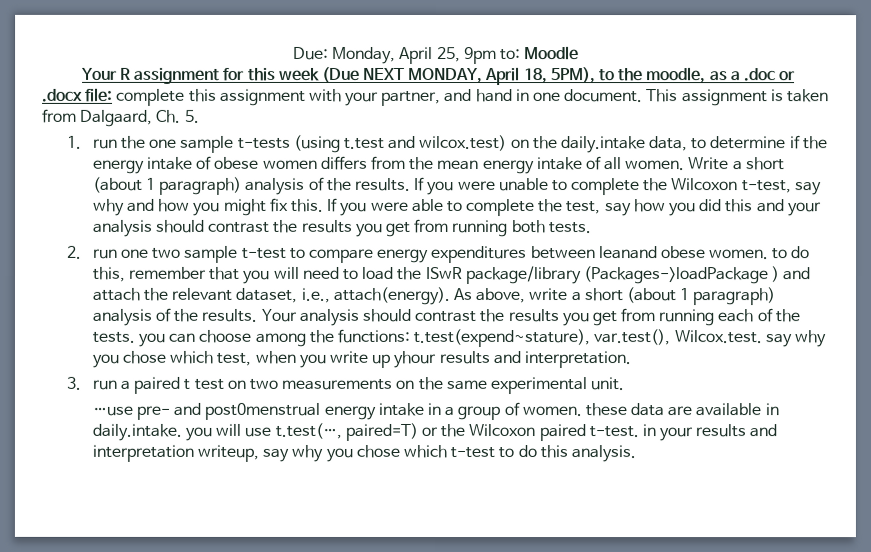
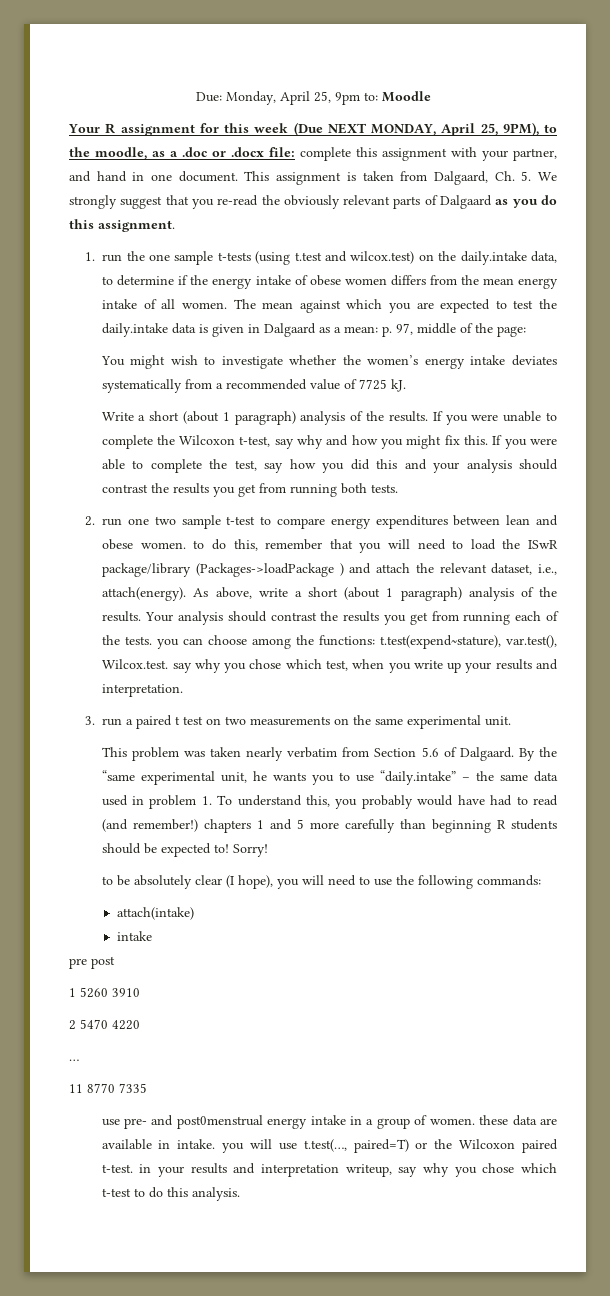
- Your R assignment for this week (Due NEXT MONDAY, April 18, 5PM), to the moodle, as a .doc or .docx file: complete this assignment with your partner, and hand in one document.
+ Your R assignment for this week (Due NEXT MONDAY, April 25, 9PM), to the moodle, as a .doc or .docx file: complete this assignment with your partner, and hand in one document.
- This assignment is taken from Dalgaard, Ch. 5.
+ This assignment is taken from Dalgaard, Ch. 5. We strongly suggest that you re-read the obviously relevant parts of Dalgaard as you do this assignment.
- 1. run the one sample t-tests (using t.test and wilcox.test) on the daily.intake data, to determine if the energy intake of obese women differs from the mean energy intake of all women. Write a short (about 1 paragraph) analysis of the results.
+ 1. run the one sample t-tests (using t.test and wilcox.test) on the daily.intake data, to determine if the energy intake of obese women differs from the mean energy intake of all women. The mean against which you are expected to test the daily.intake data is given in Dalgaard as a mean: p. 97, middle of the page:
+ You might wish to investigate whether the women’s energy intake deviates systematically from a recommended value of 7725 kJ.
+ Write a short (about 1 paragraph) analysis of the results.
- 2. run one two sample t-test to compare energy expenditures between leanand obese women. to do this, remember that you will need to load the ISwR package/library (Packages->loadPackage ) and attach the relevant dataset, i.e., attach(energy).
+ 2. run one two sample t-test to compare energy expenditures between lean and obese women. to do this, remember that you will need to load the ISwR package/library (Packages->loadPackage ) and attach the relevant dataset, i.e., attach(energy).
- Your analysis should contrast the results you get from running each of the tests. you can choose among the functions: t.test(expend~stature), var.test(), Wilcox.test. say why you chose which test, when you write up yhour results and interpretation.
+ Your analysis should contrast the results you get from running each of the tests. you can choose among the functions: t.test(expend~stature), var.test(), Wilcox.test. say why you chose which test, when you write up your results and interpretation.
- …use pre- and post0menstrual energy intake in a group of women. these data are available in daily.intake. you will use t.test(…, paired=T) or the Wilcoxon paired t-test. in your results and interpretation writeup, say why you chose which t-test to do this analysis.
+ This problem was taken nearly verbatim from Section 5.6 of Dalgaard. By the “same experimental unit, he wants you to use “daily.intake” – the same data used in problem 1. To understand this, you probably would have had to read (and remember!) chapters 1 and 5 more carefully than beginning R students should be expected to! Sorry!
+ to be absolutely clear (I hope), you will need to use the following commands:
+ attach(intake)
+ intake
+ pre post
+ 1 5260 3910
+ 2 5470 4220
+ …
+ 11 8770 7335
+ use pre- and post0menstrual energy intake in a group of women. these data are available in intake. you will use t.test(…, paired=T) or the Wilcoxon paired t-test. in your results and interpretation writeup, say why you chose which t-test to do this analysis.

